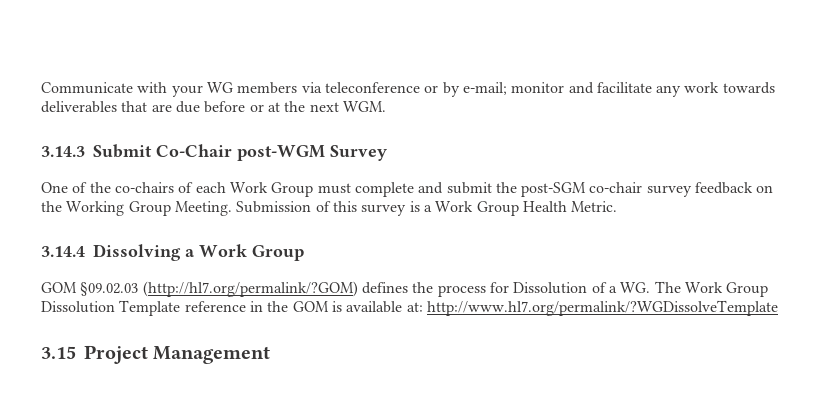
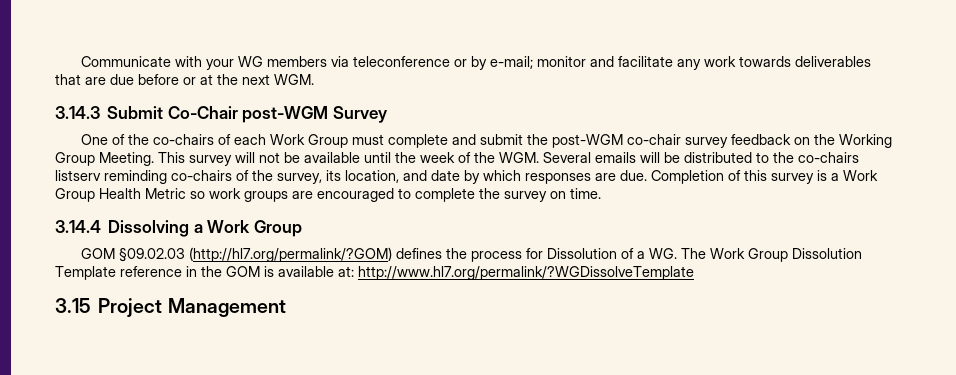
- One of the co-chairs of each Work Group must complete and submit the post-SGM co-chair survey feedback on the Working Group Meeting.
+ One of the co-chairs of each Work Group must complete and submit the post-WGM co-chair survey feedback on the Working Group Meeting.
- Submission of this survey is a Work Group Health Metric.
+ This survey will not be available until the week of the WGM. Several emails will be distributed to the co-chairs listserv reminding co-chairs of the survey, its location, and date by which responses are due. Completion of this survey is a Work Group Health Metric so work groups are encouraged to complete the survey on time.

